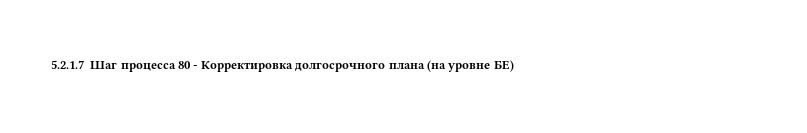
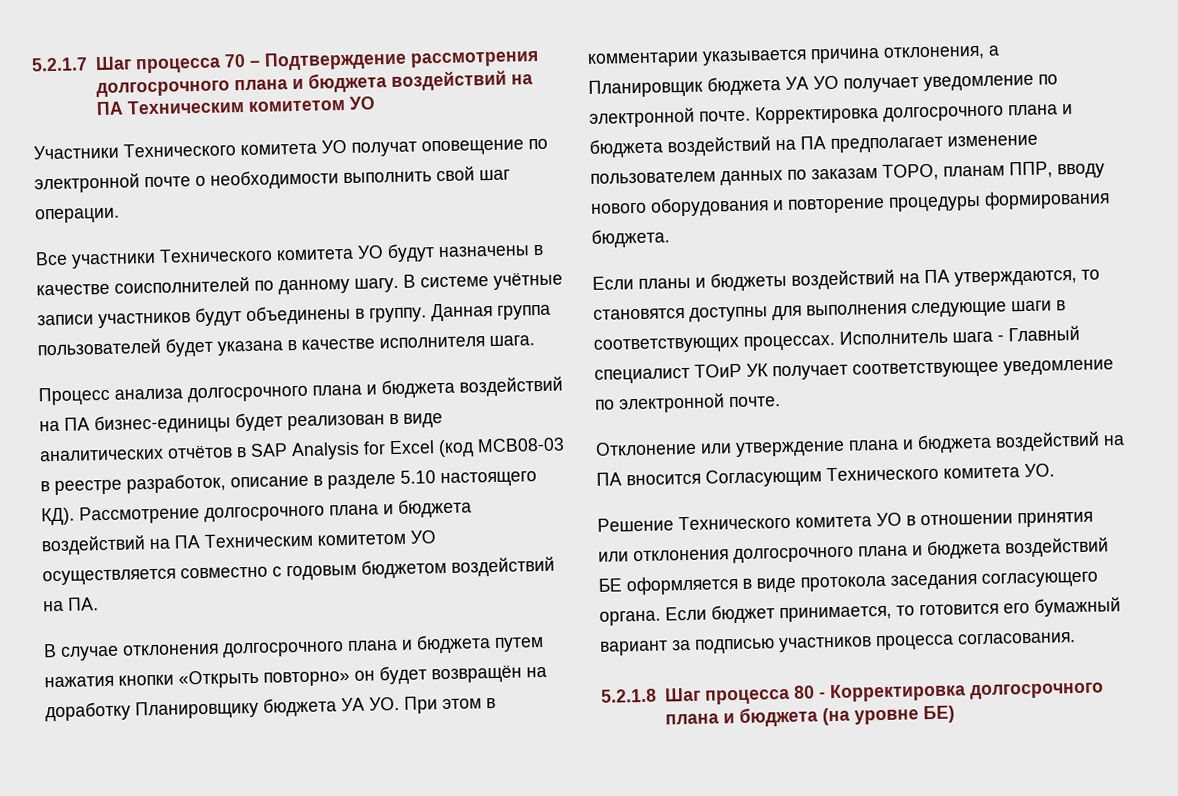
- 5.2.1.7 Шаг процесса 80 - Корректировка долгосрочного плана (на уровне БЕ)
+ 5.2.1.7 Шаг процесса 70 – Подтверждение рассмотрения долгосрочного плана и бюджета воздействий на ПА Техническим комитетом УО
+ Участники Технического комитета УО получат оповещение по электронной почте о необходимости выполнить свой шаг операции.
+ Все участники Технического комитета УО будут назначены в качестве соисполнителей по данному шагу. В системе учётные записи участников будут объединены в группу. Данная группа пользователей будет указана в качестве исполнителя шага.
+ Процесс анализа долгосрочного плана и бюджета воздействий на ПА бизнес-единицы будет реализован в виде аналитических отчётов в SAP Analysis for Excel (код MCB08-03 в реестре разработок, описание в разделе 5.10 настоящего КД). Рассмотрение долгосрочного плана и бюджета воздействий на ПА Техническим комитетом УО осуществляется совместно с годовым бюджетом воздействий на ПА.
+ В случае отклонения долгосрочного плана и бюджета путем нажатия кнопки «Открыть повторно» он будет возвращён на доработку Планировщику бюджета УА УО. При этом в комментарии указывается причина отклонения, а Планировщик бюджета УА УО получает уведомление по электронной почте. Корректировка долгосрочного плана и бюджета воздействий на ПА предполагает изменение пользователем данных по заказам ТОРО, планам ППР, вводу нового оборудования и повторение процедуры формирования бюджета.
+ Если планы и бюджеты воздействий на ПА утверждаются, то становятся доступны для выполнения следующие шаги в соответствующих процессах. Исполнитель шага - Главный специалист ТОиР УК получает соответствующее уведомление по электронной почте.
+ Отклонение или утверждение плана и бюджета воздействий на ПА вносится Согласующим Технического комитета УО.
+ Решение Технического комитета УО в отношении принятия или отклонения долгосрочного плана и бюджета воздействий БЕ оформляется в виде протокола заседания согласующего органа. Если бюджет принимается, то готовится его бумажный вариант за подписью участников процесса согласования.
+ 5.2.1.8 Шаг процесса 80 - Корректировка долгосрочного плана и бюджета (на уровне БЕ)

